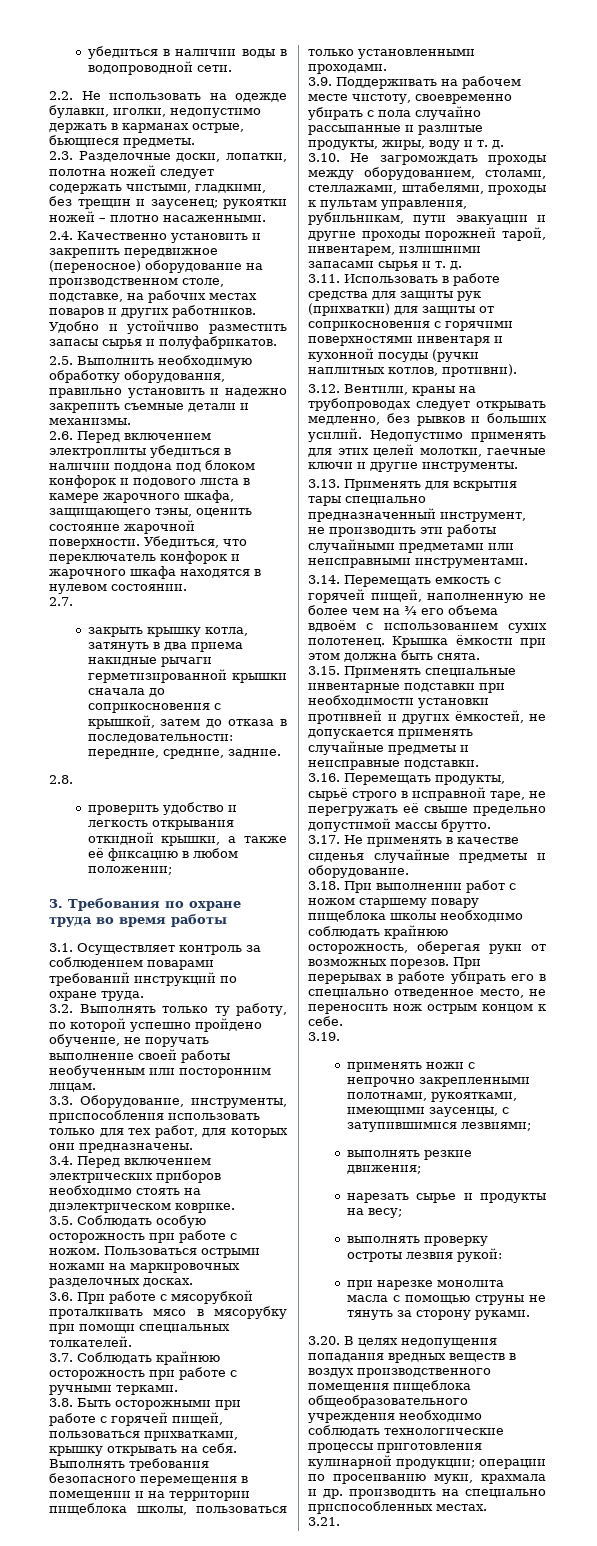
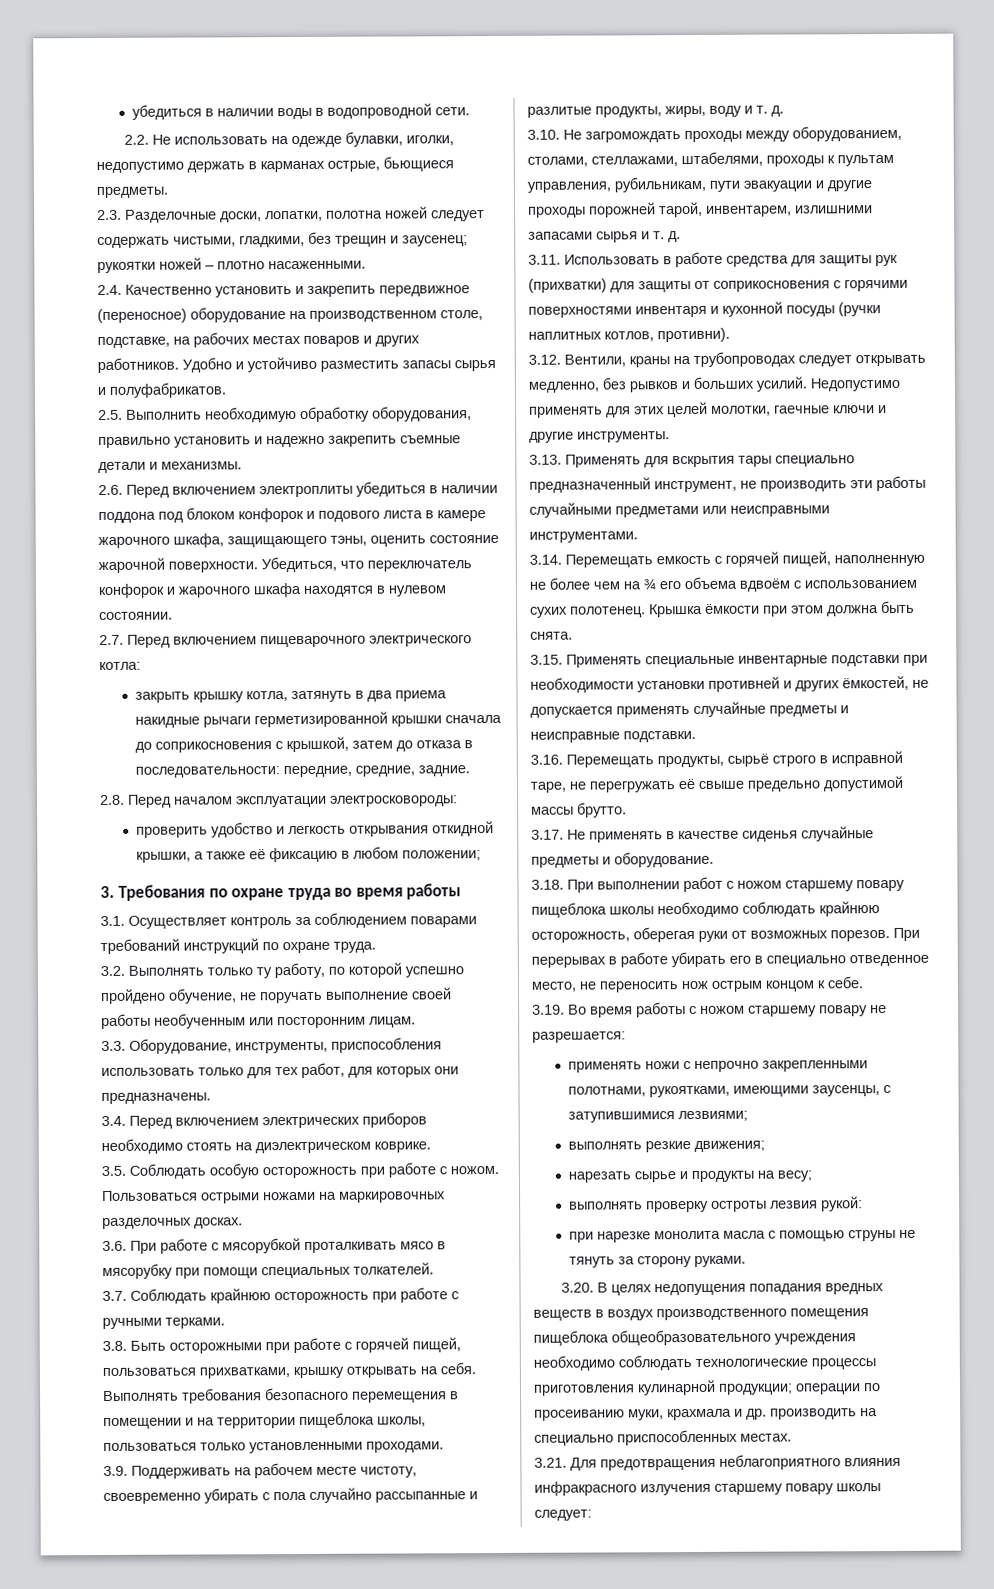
- 2.7.
+ 2.7. Перед включением пищеварочного электрического котла:
- 2.8.
+ 2.8. Перед началом эксплуатации электросковороды:
- 3.19.
+ 3.19. Во время работы с ножом старшему повару не разрешается:
- 3.21.
+ 3.21. Для предотвращения неблагоприятного влияния инфракрасного излучения старшему повару школы следует:

